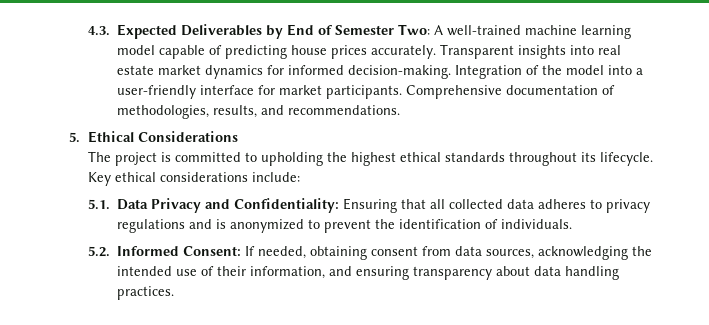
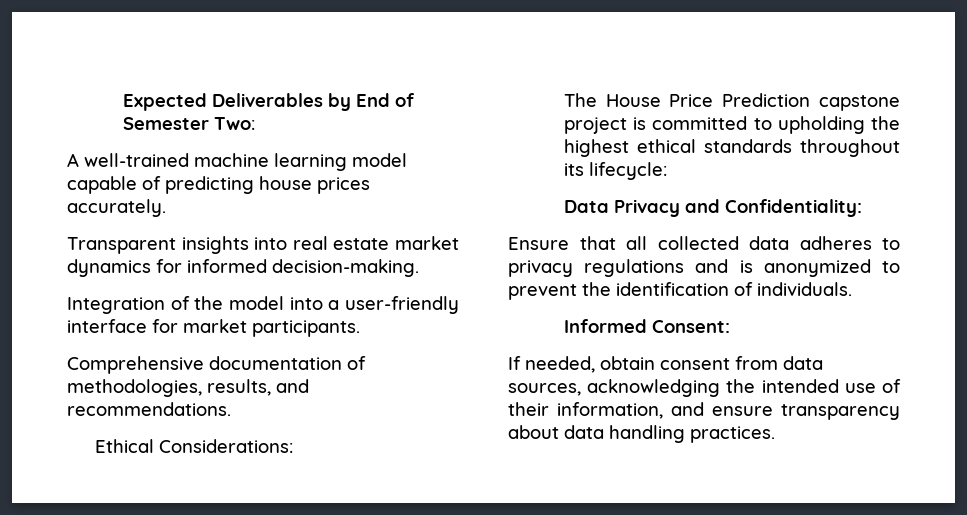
- 4.3. Expected Deliverables by End of Semester Two: A well-trained machine learning model capable of predicting house prices accurately. Transparent insights into real estate market dynamics for informed decision-making. Integration of the model into a user-friendly interface for market participants. Comprehensive documentation of methodologies, results, and recommendations.
+ Expected Deliverables by End of Semester Two:
+ A well-trained machine learning model capable of predicting house prices accurately.
+ Transparent insights into real estate market dynamics for informed decision-making.
+ Integration of the model into a user-friendly interface for market participants.
+ Comprehensive documentation of methodologies, results, and recommendations.
- 5. Ethical Considerations
- The project is committed to upholding the highest ethical standards throughout its lifecycle. Key ethical considerations include:
- 5.1. Data Privacy and Confidentiality: Ensuring that all collected data adheres to privacy regulations and is anonymized to prevent the identification of individuals.
+ Ethical Considerations:
+ The House Price Prediction capstone project is committed to upholding the highest ethical standards throughout its lifecycle:
+ Data Privacy and Confidentiality:
+ Ensure that all collected data adheres to privacy regulations and is anonymized to prevent the identification of individuals.
- 5.2. Informed Consent: If needed, obtaining consent from data sources, acknowledging the intended use of their information, and ensuring transparency about data handling practices.
+ Informed Consent:
+ If needed, obtain consent from data sources, acknowledging the intended use of their information, and ensure transparency about data handling practices.

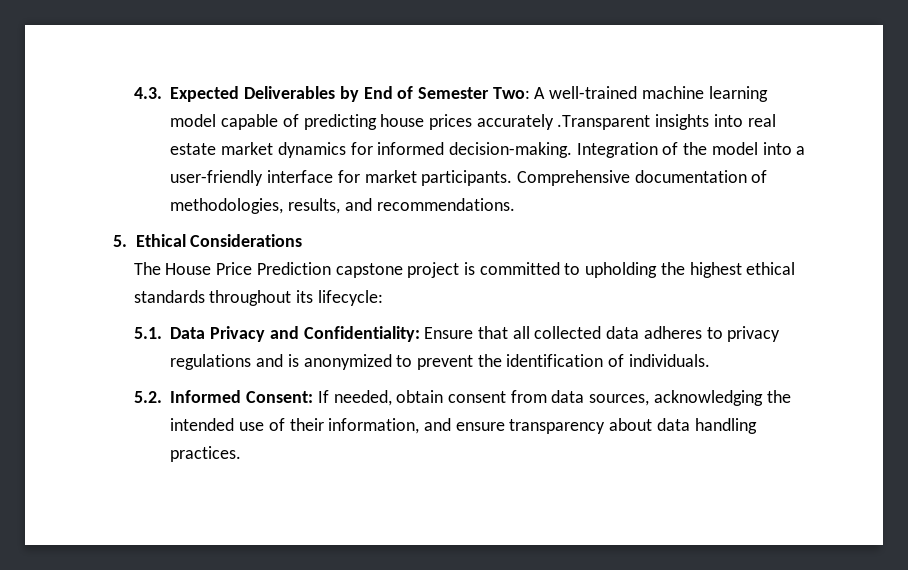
- Expected Deliverables by End of Semester Two:
- A well-trained machine learning model capable of predicting house prices accurately.
- Transparent insights into real estate market dynamics for informed decision-making.
- Integration of the model into a user-friendly interface for market participants.
- Comprehensive documentation of methodologies, results, and recommendations.
+ 4.3. Expected Deliverables by End of Semester Two: A well-trained machine learning model capable of predicting house prices accurately .Transparent insights into real estate market dynamics for informed decision-making. Integration of the model into a user-friendly interface for market participants. Comprehensive documentation of methodologies, results, and recommendations.
- Ethical Considerations:
+ 5. Ethical Considerations
- Data Privacy and Confidentiality:
- Ensure that all collected data adheres to privacy regulations and is anonymized to prevent the identification of individuals.
+ 5.1. Data Privacy and Confidentiality: Ensure that all collected data adheres to privacy regulations and is anonymized to prevent the identification of individuals.
- Informed Consent:
- If needed, obtain consent from data sources, acknowledging the intended use of their information, and ensure transparency about data handling practices.
+ 5.2. Informed Consent: If needed, obtain consent from data sources, acknowledging the intended use of their information, and ensure transparency about data handling practices.

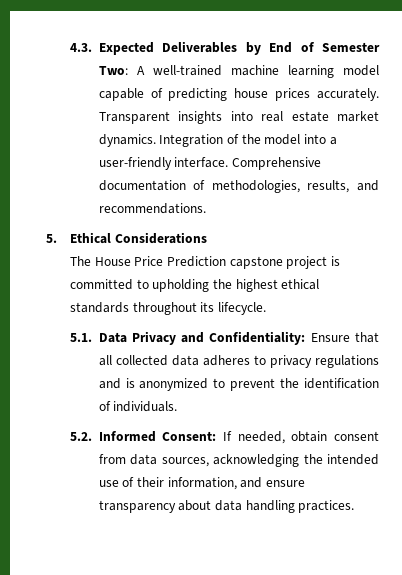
- 4.3. Expected Deliverables by End of Semester Two: A well-trained machine learning model capable of predicting house prices accurately .Transparent insights into real estate market dynamics for informed decision-making.
+ 4.3. Expected Deliverables by End of Semester Two: A well-trained machine learning model capable of predicting house prices accurately. Transparent insights into real estate market dynamics.
- Integration of the model into a user-friendly interface for market participants.
+ Integration of the model into a user-friendly interface.
- The House Price Prediction capstone project is committed to upholding the highest ethical standards throughout its lifecycle:
+ The House Price Prediction capstone project is committed to upholding the highest ethical standards throughout its lifecycle.

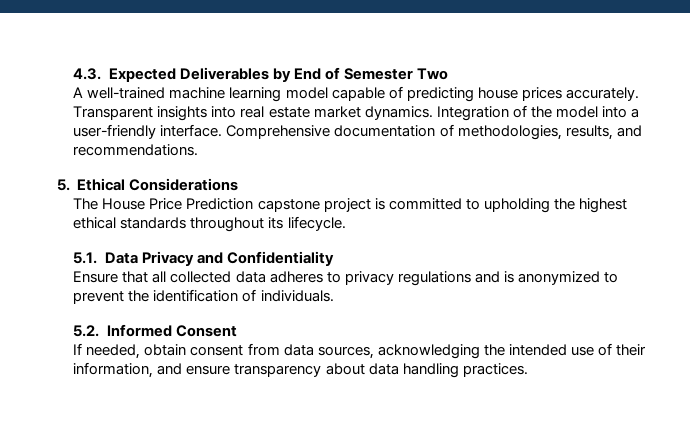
- 4.3. Expected Deliverables by End of Semester Two: A well-trained machine learning model capable of predicting house prices accurately.
+ 4.3. Expected Deliverables by End of Semester Two
+ A well-trained machine learning model capable of predicting house prices accurately.
- 5.1. Data Privacy and Confidentiality: Ensure that all collected data adheres to privacy regulations and is anonymized to prevent the identification of individuals.
+ 5.1. Data Privacy and Confidentiality
+ Ensure that all collected data adheres to privacy regulations and is anonymized to prevent the identification of individuals.
- 5.2. Informed Consent: If needed, obtain consent from data sources, acknowledging the intended use of their information, and ensure transparency about data handling practices.
+ 5.2. Informed Consent
+ If needed, obtain consent from data sources, acknowledging the intended use of their information, and ensure transparency about data handling practices.

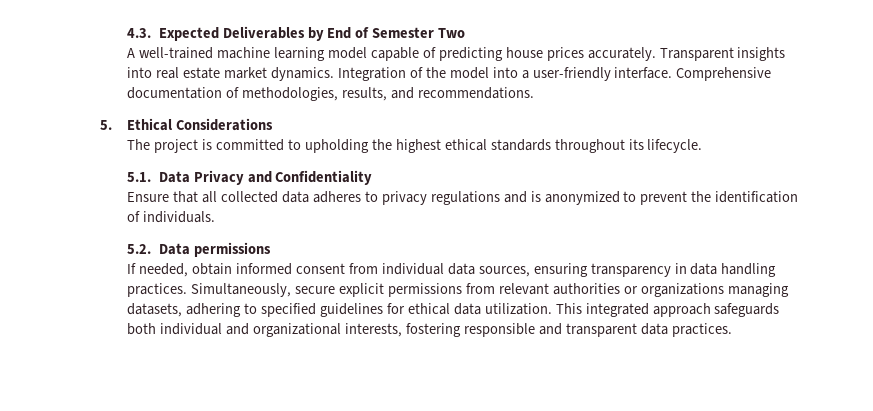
- The House Price Prediction capstone project is committed to upholding the highest ethical standards throughout its lifecycle.
+ The project is committed to upholding the highest ethical standards throughout its lifecycle.
- 5.2. Informed Consent
+ 5.2. Data permissions
- If needed, obtain consent from data sources, acknowledging the intended use of their information, and ensure transparency about data handling practices.
+ If needed, obtain informed consent from individual data sources, ensuring transparency in data handling practices. Simultaneously, secure explicit permissions from relevant authorities or organizations managing datasets, adhering to specified guidelines for ethical data utilization. This integrated approach safeguards both individual and organizational interests, fostering responsible and transparent data practices.

